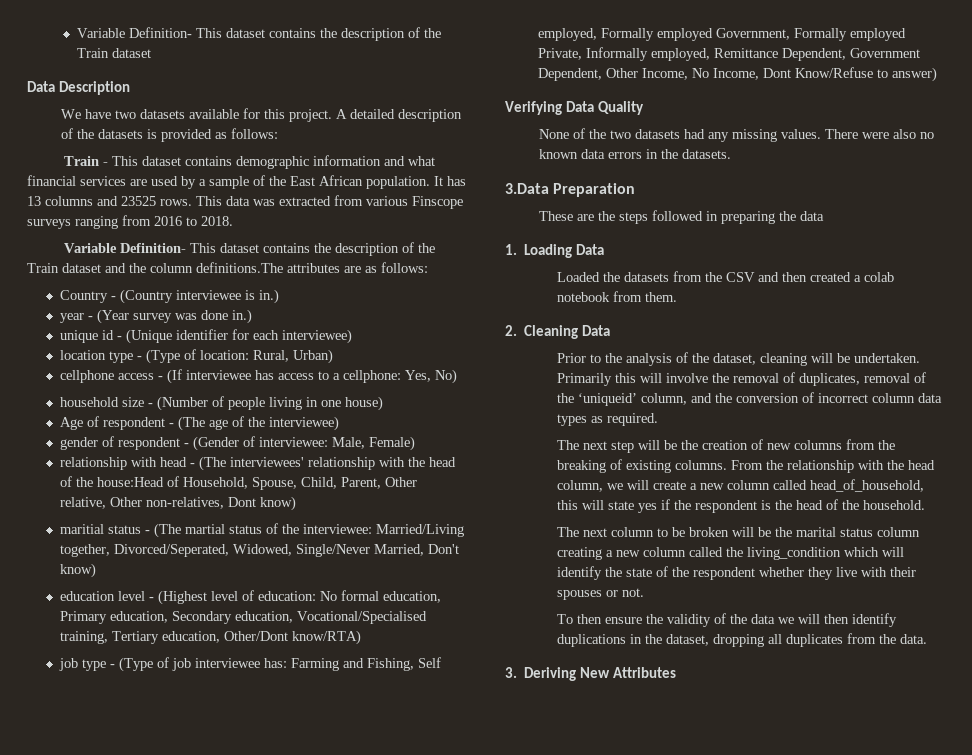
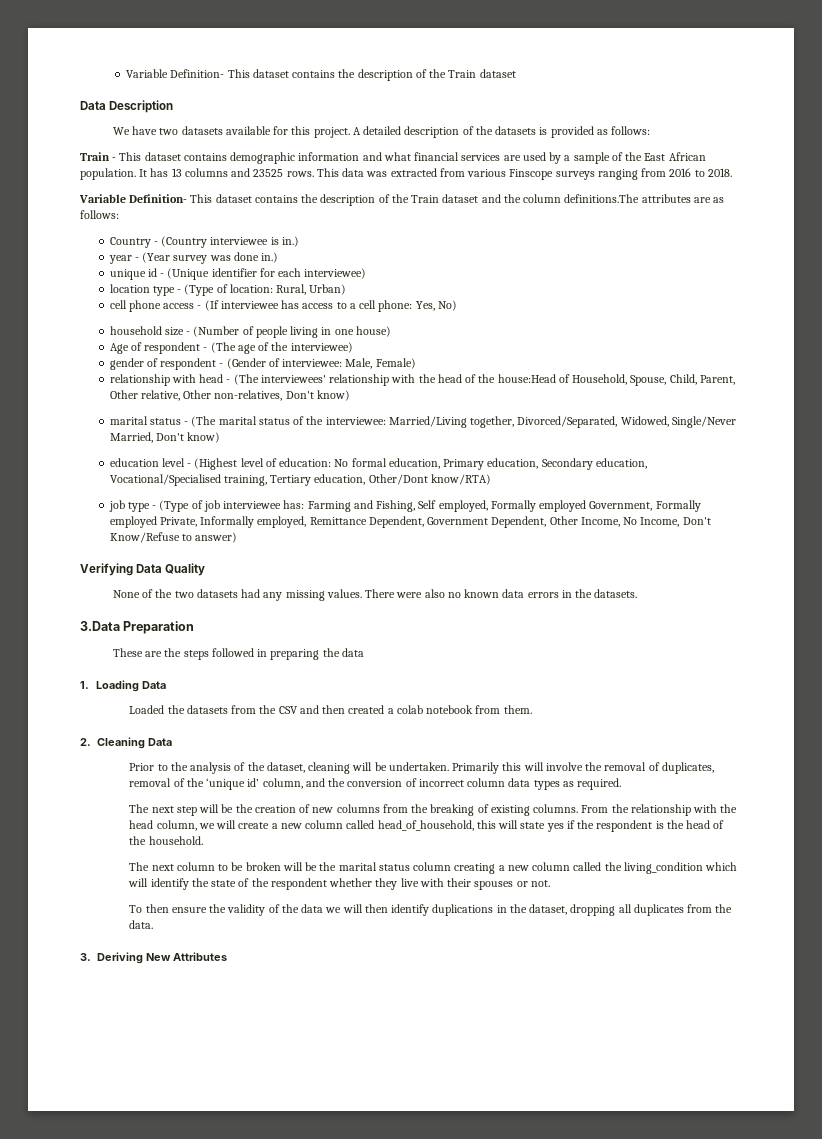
- cellphone access - (If interviewee has access to a cellphone: Yes, No)
+ cell phone access - (If interviewee has access to a cell phone: Yes, No)
- relationship with head - (The interviewees' relationship with the head of the house:Head of Household, Spouse, Child, Parent, Other relative, Other non-relatives, Dont know)
- maritial status - (The martial status of the interviewee: Married/Living together, Divorced/Seperated, Widowed, Single/Never Married, Don't know)
+ relationship with head - (The interviewees' relationship with the head of the house:Head of Household, Spouse, Child, Parent, Other relative, Other non-relatives, Don't know)
+ marital status - (The marital status of the interviewee: Married/Living together, Divorced/Separated, Widowed, Single/Never Married, Don't know)
- job type - (Type of job interviewee has: Farming and Fishing, Self employed, Formally employed Government, Formally employed Private, Informally employed, Remittance Dependent, Government Dependent, Other Income, No Income, Dont Know/Refuse to answer)
+ job type - (Type of job interviewee has: Farming and Fishing, Self employed, Formally employed Government, Formally employed Private, Informally employed, Remittance Dependent, Government Dependent, Other Income, No Income, Don't Know/Refuse to answer)
- Primarily this will involve the removal of duplicates, removal of the ‘uniqueid’ column, and the conversion of incorrect column data types as required.
+ Primarily this will involve the removal of duplicates, removal of the ‘unique id’ column, and the conversion of incorrect column data types as required.

